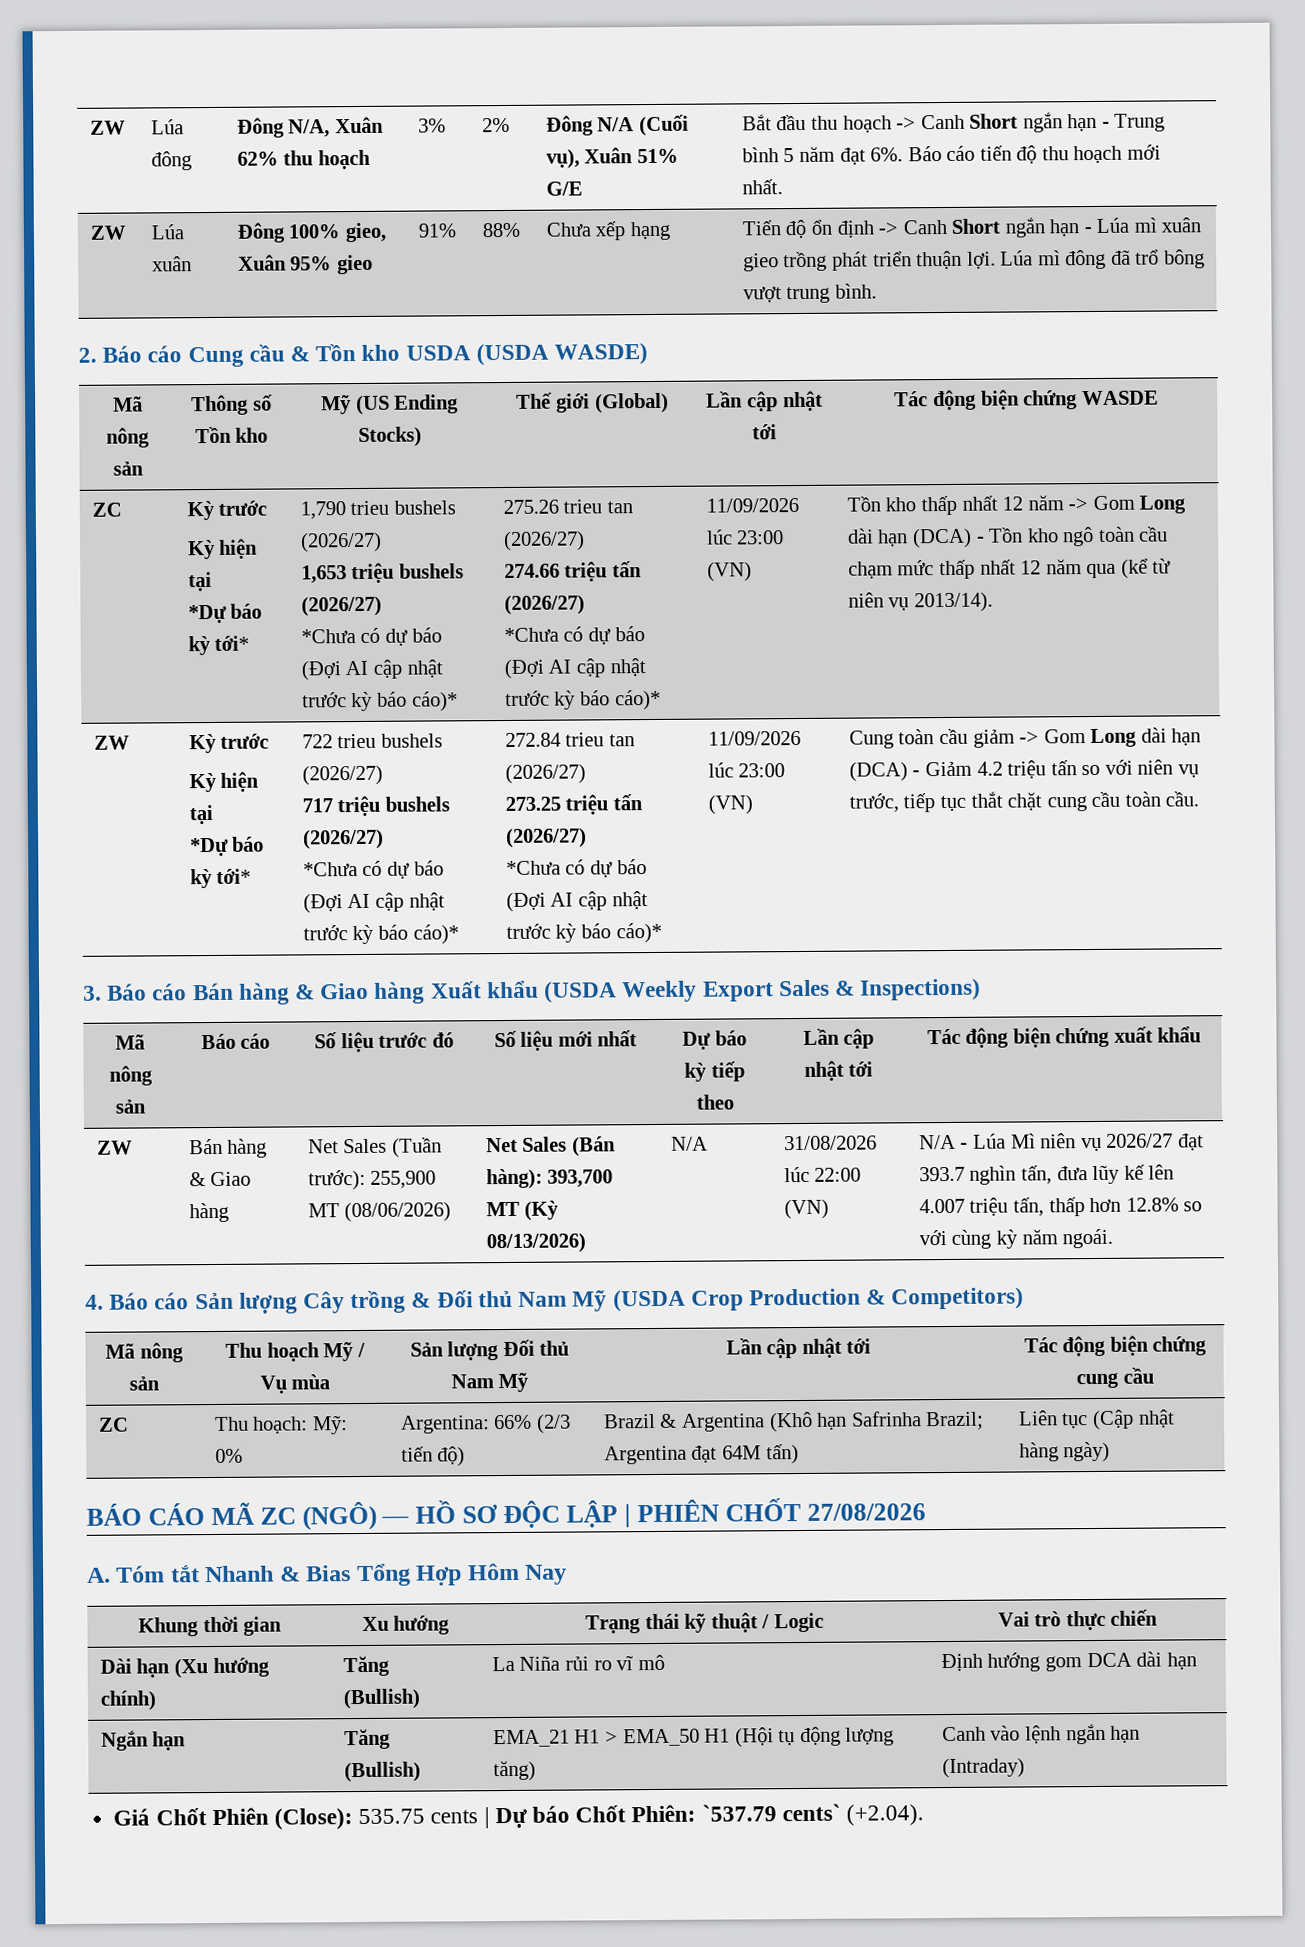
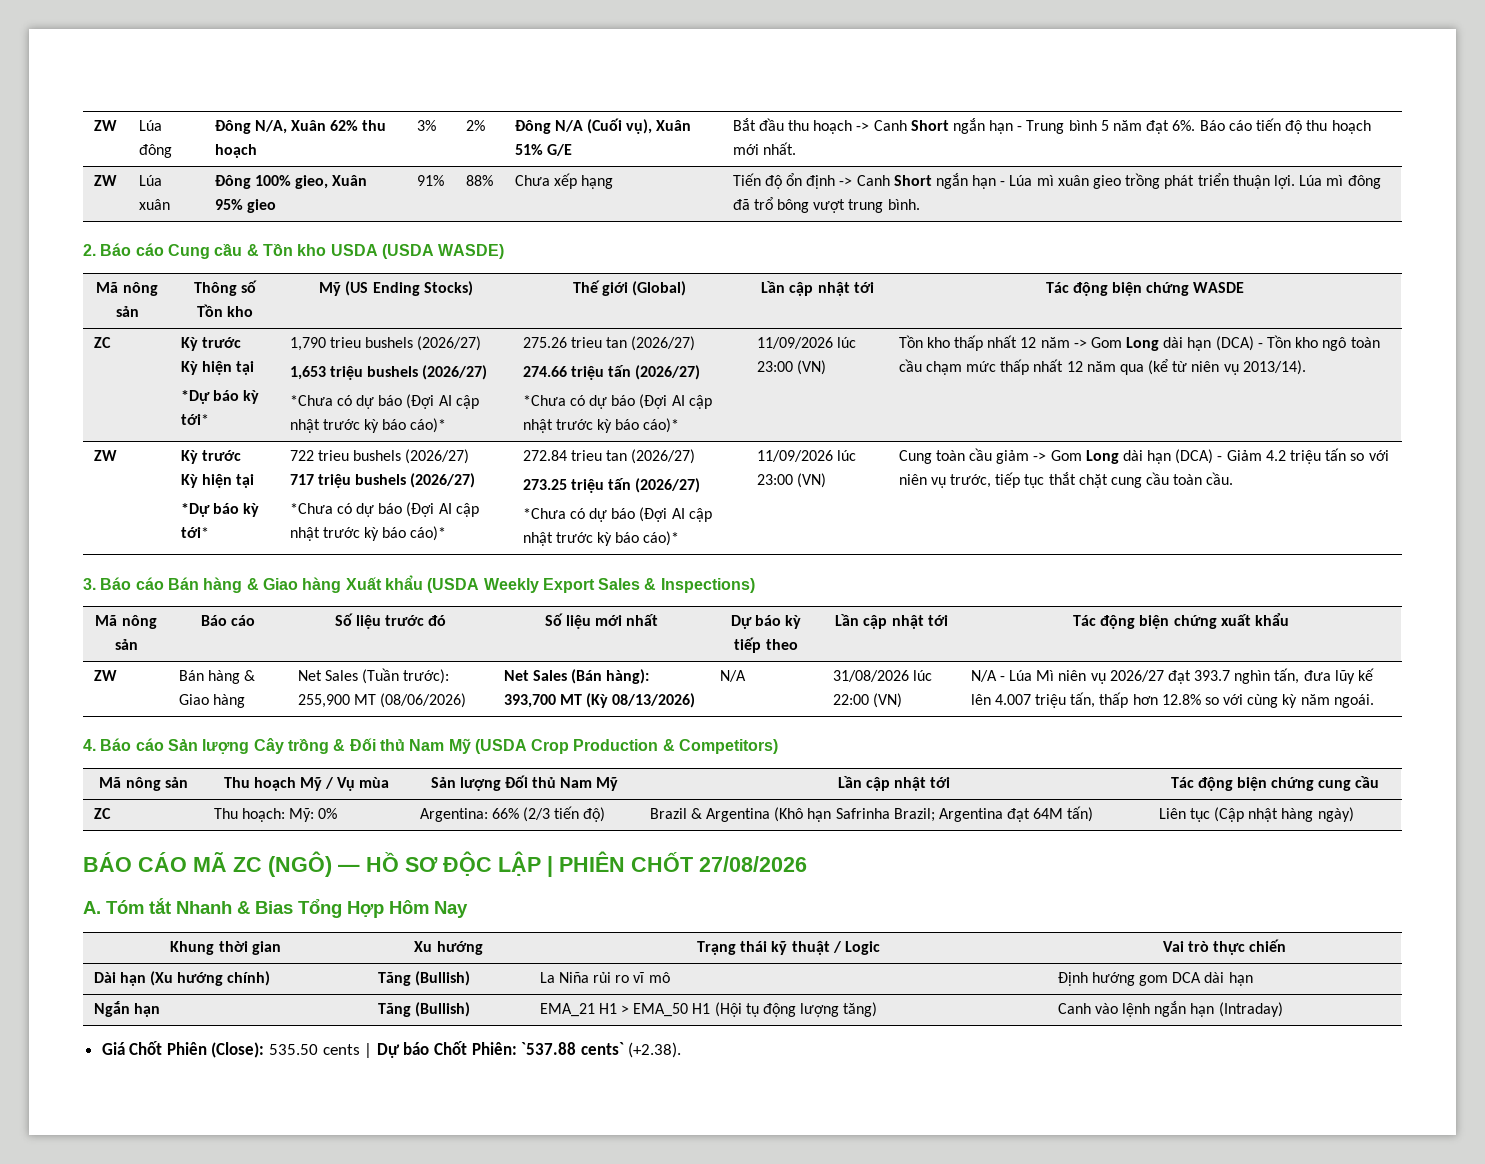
- Giá Chốt Phiên (Close): 535.75 cents | Dự báo Chốt Phiên: `537.79 cents` (+2.04).
+ Giá Chốt Phiên (Close): 535.50 cents | Dự báo Chốt Phiên: `537.88 cents` (+2.38).

